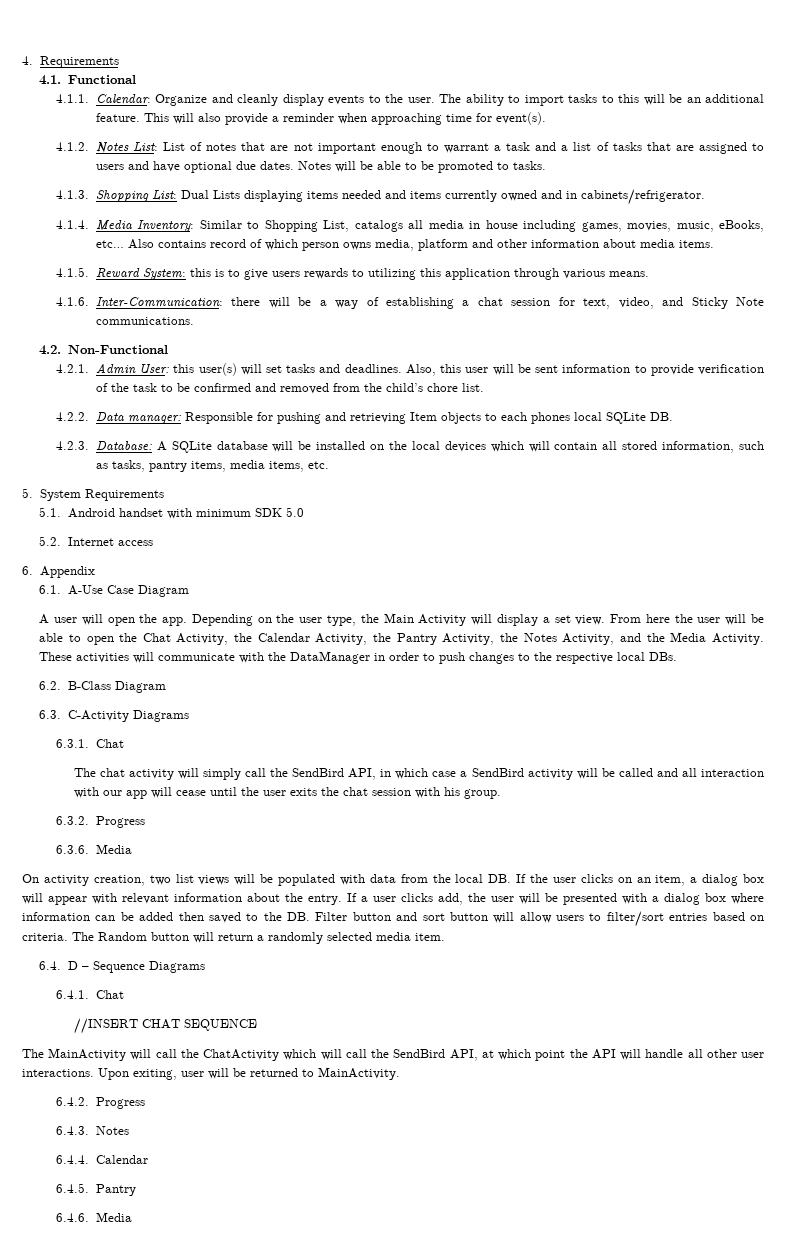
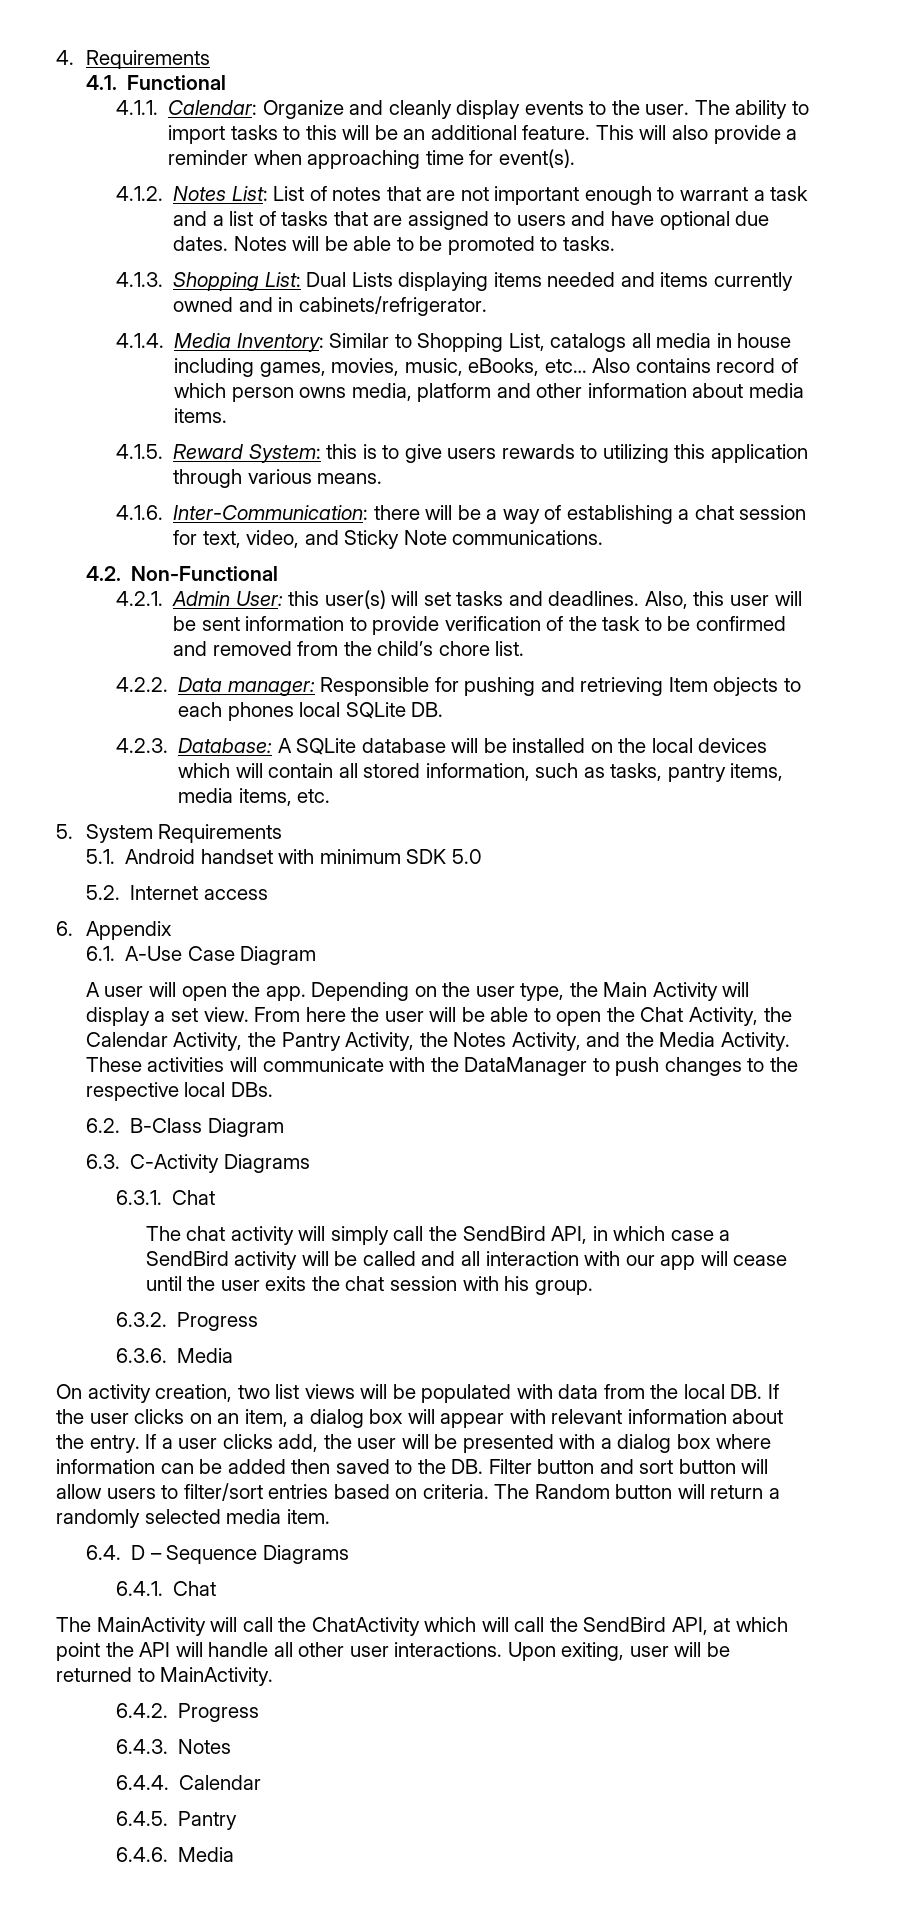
- These activities will communicate with the DataManager in order to push changes to the respective local DBs.
+ These activities will communicate with the DataManager to push changes to the respective local DBs.
- //INSERT CHAT SEQUENCE

